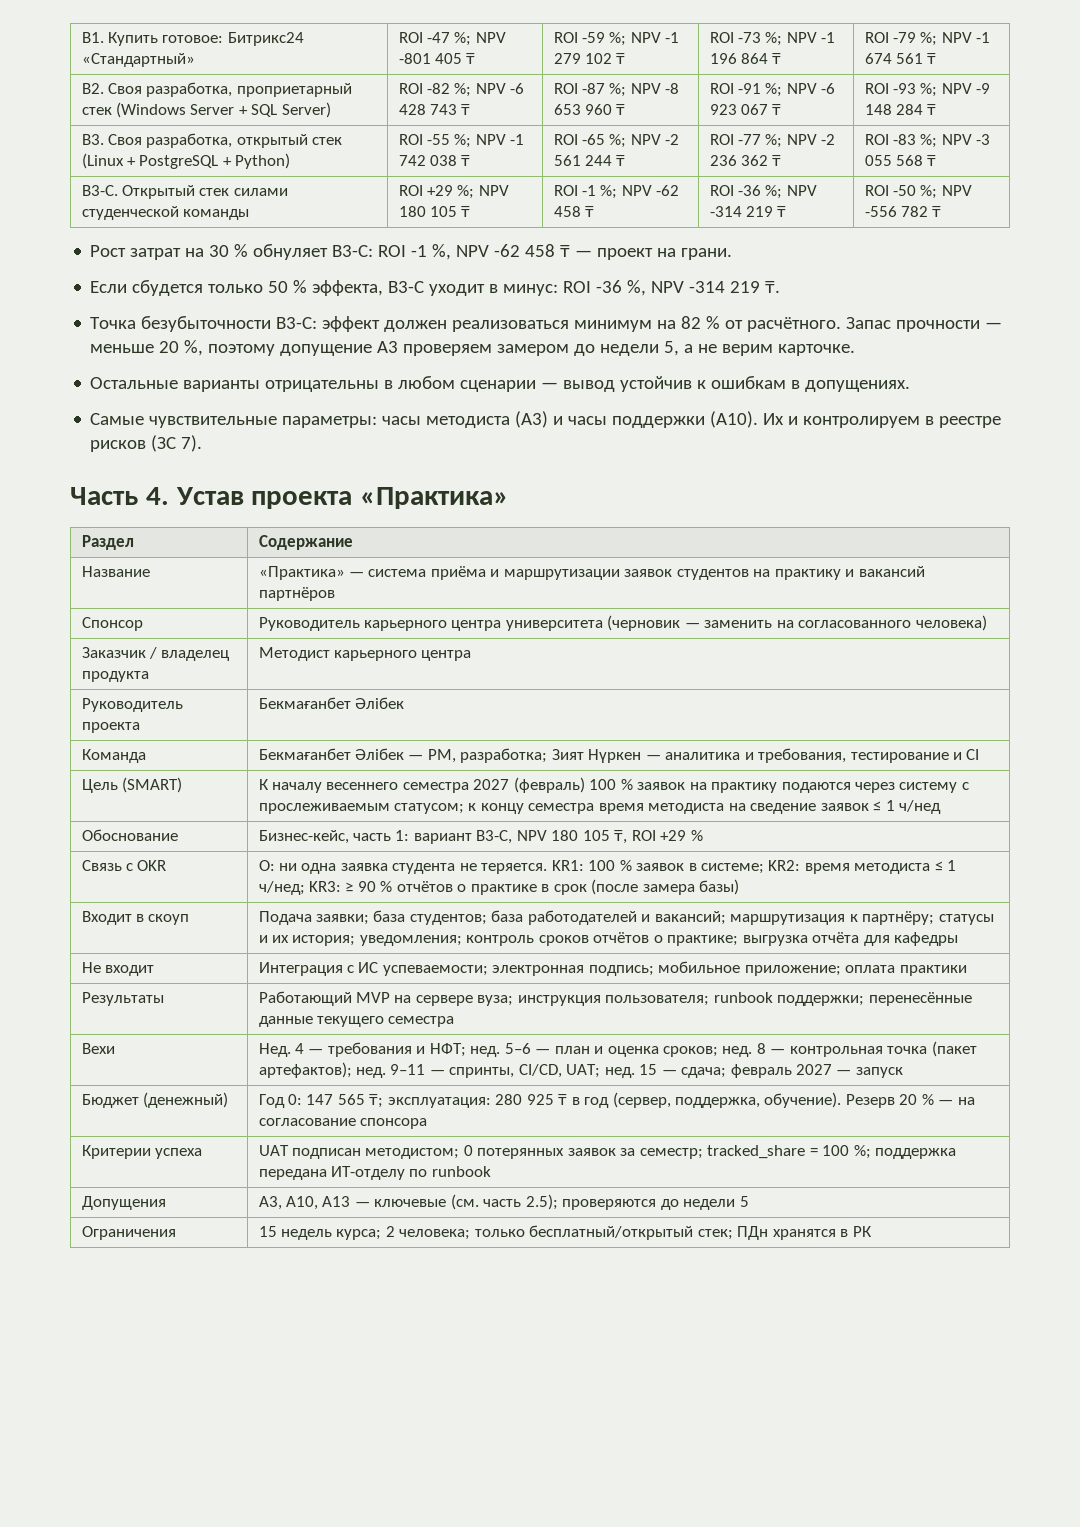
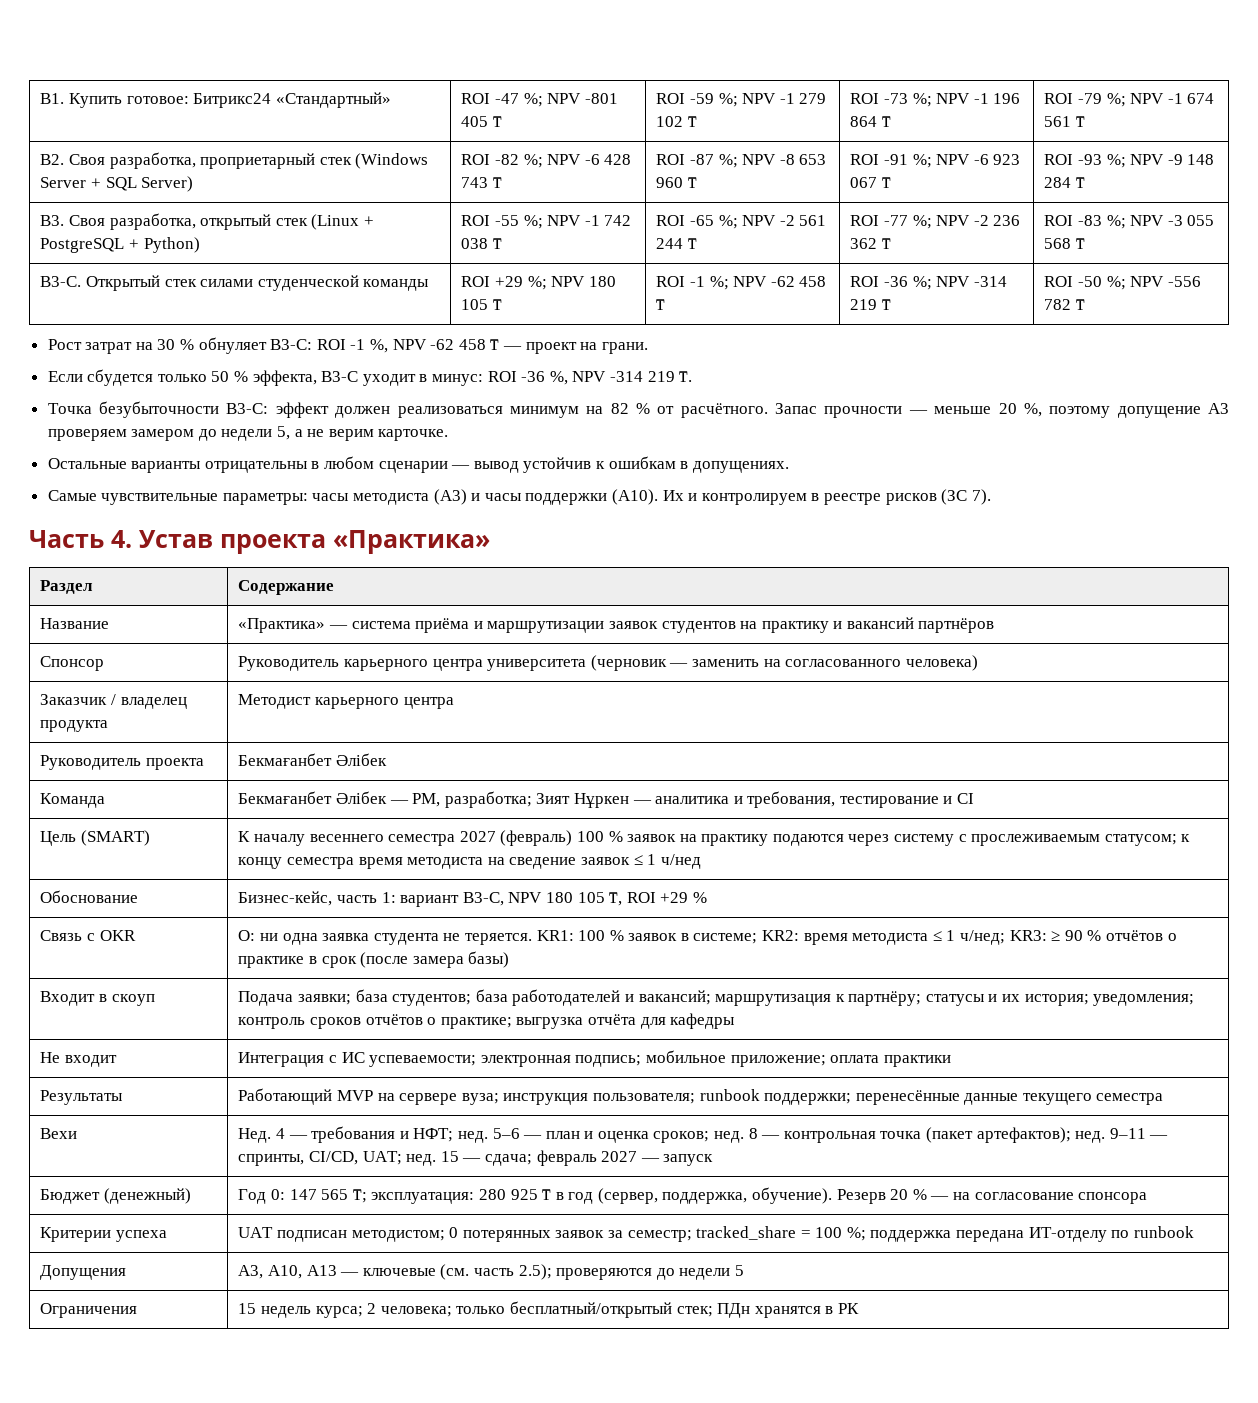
- Команда | Бекмағанбет Әлібек — PM, разработка; Зият Нүркен — аналитика и требования, тестирование и CI
+ Команда | Бекмағанбет Әлібек — PM, разработка; Зият Нұркен — аналитика и требования, тестирование и CI

